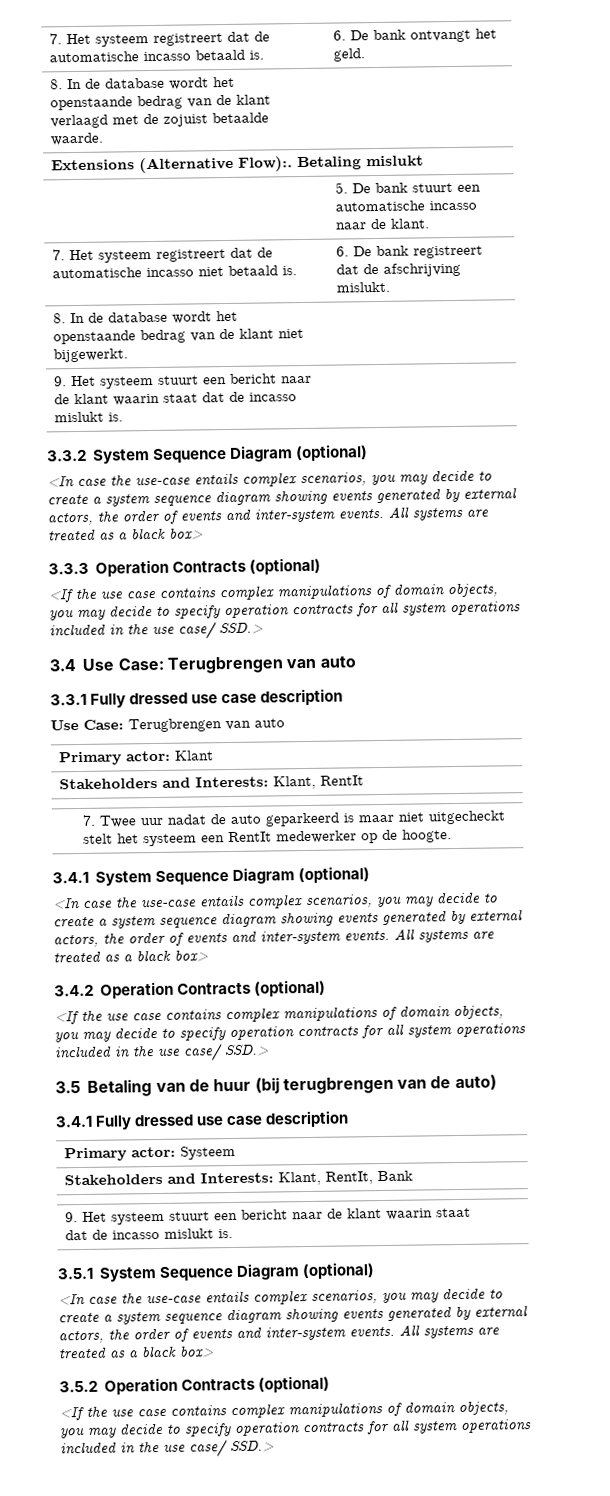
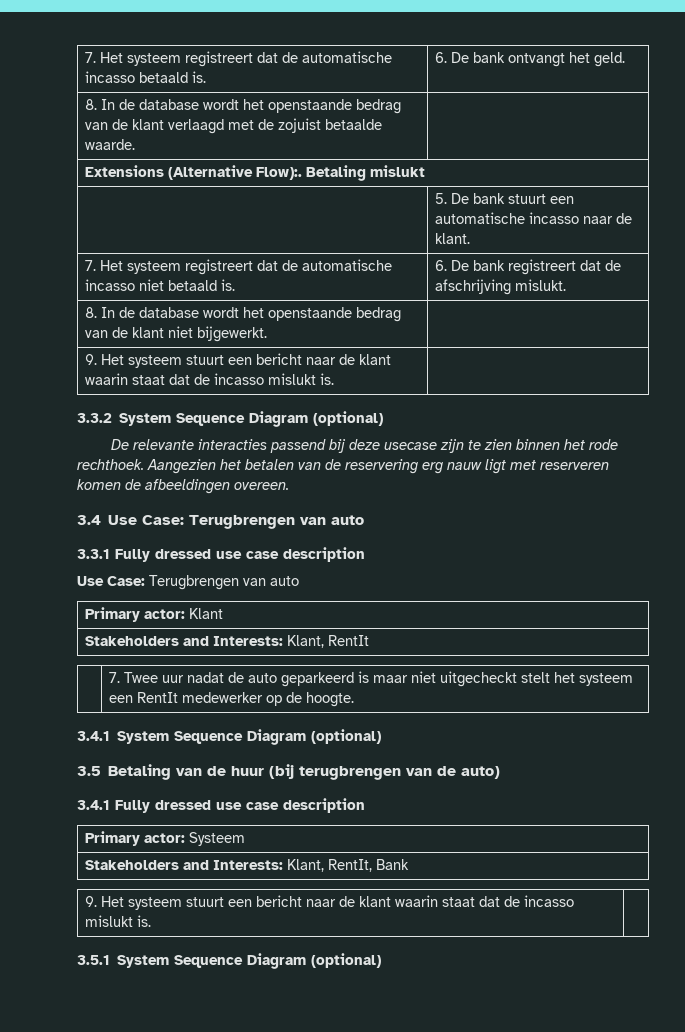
  3.3.2 System Sequence Diagram (optional)
- <In case the use-case entails complex scenarios, you may decide to create a system sequence diagram showing events generated by external actors, the order of events and inter-system events. All systems are treated as a black box>
- 3.3.3 Operation Contracts (optional)
- <If the use case contains complex manipulations of domain objects, you may decide to specify operation contracts for all system operations included in the use case/ SSD.>
+ De relevante interacties passend bij deze usecase zijn te zien binnen het rode rechthoek. Aangezien het betalen van de reservering erg nauw ligt met reserveren komen de afbeeldingen overeen.
  3.4.1 System Sequence Diagram (optional)
- <In case the use-case entails complex scenarios, you may decide to create a system sequence diagram showing events generated by external actors, the order of events and inter-system events. All systems are treated as a black box>
- 3.4.2 Operation Contracts (optional)
- <If the use case contains complex manipulations of domain objects, you may decide to specify operation contracts for all system operations included in the use case/ SSD.>
  3.5.1 System Sequence Diagram (optional)
- <In case the use-case entails complex scenarios, you may decide to create a system sequence diagram showing events generated by external actors, the order of events and inter-system events. All systems are treated as a black box>
- 3.5.2 Operation Contracts (optional)
- <If the use case contains complex manipulations of domain objects, you may decide to specify operation contracts for all system operations included in the use case/ SSD.>

